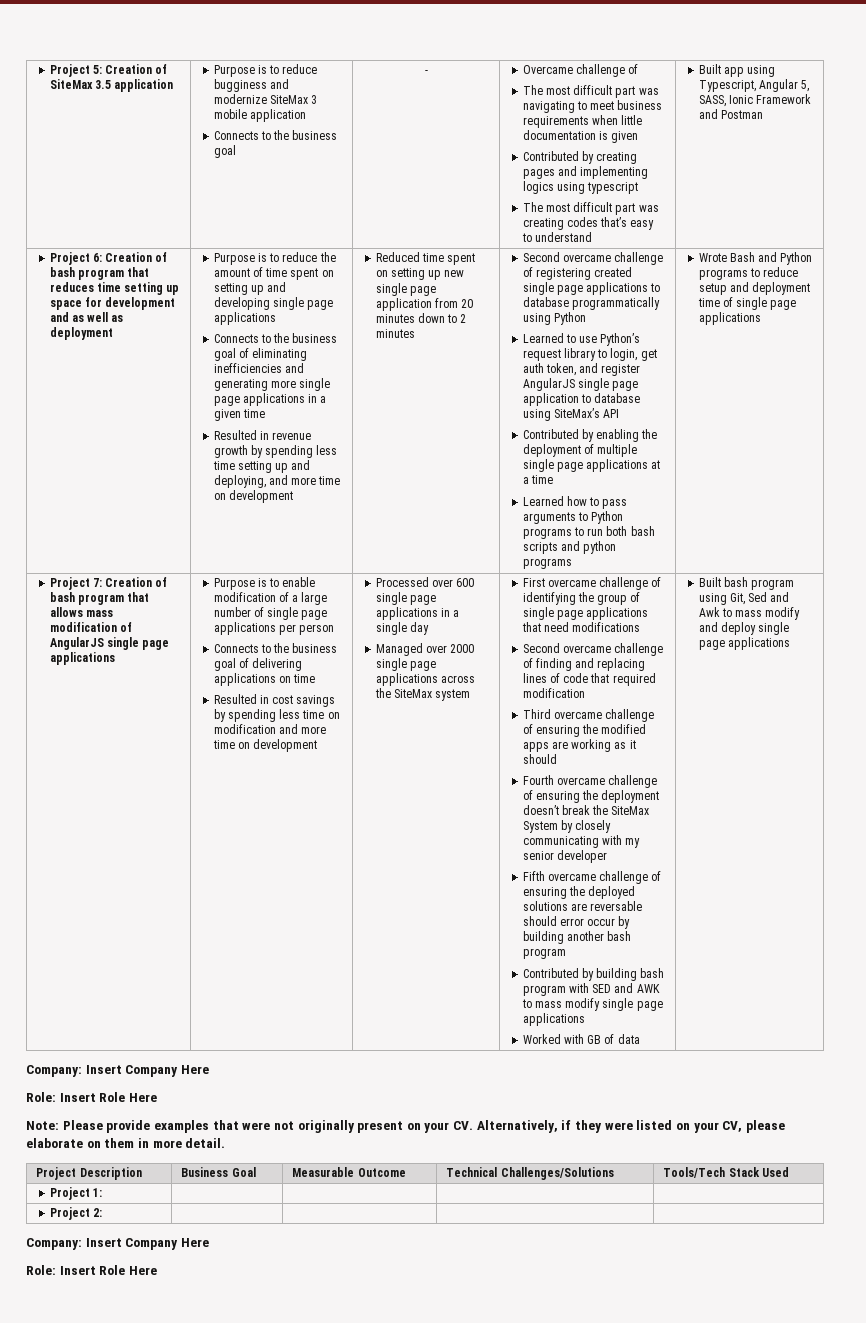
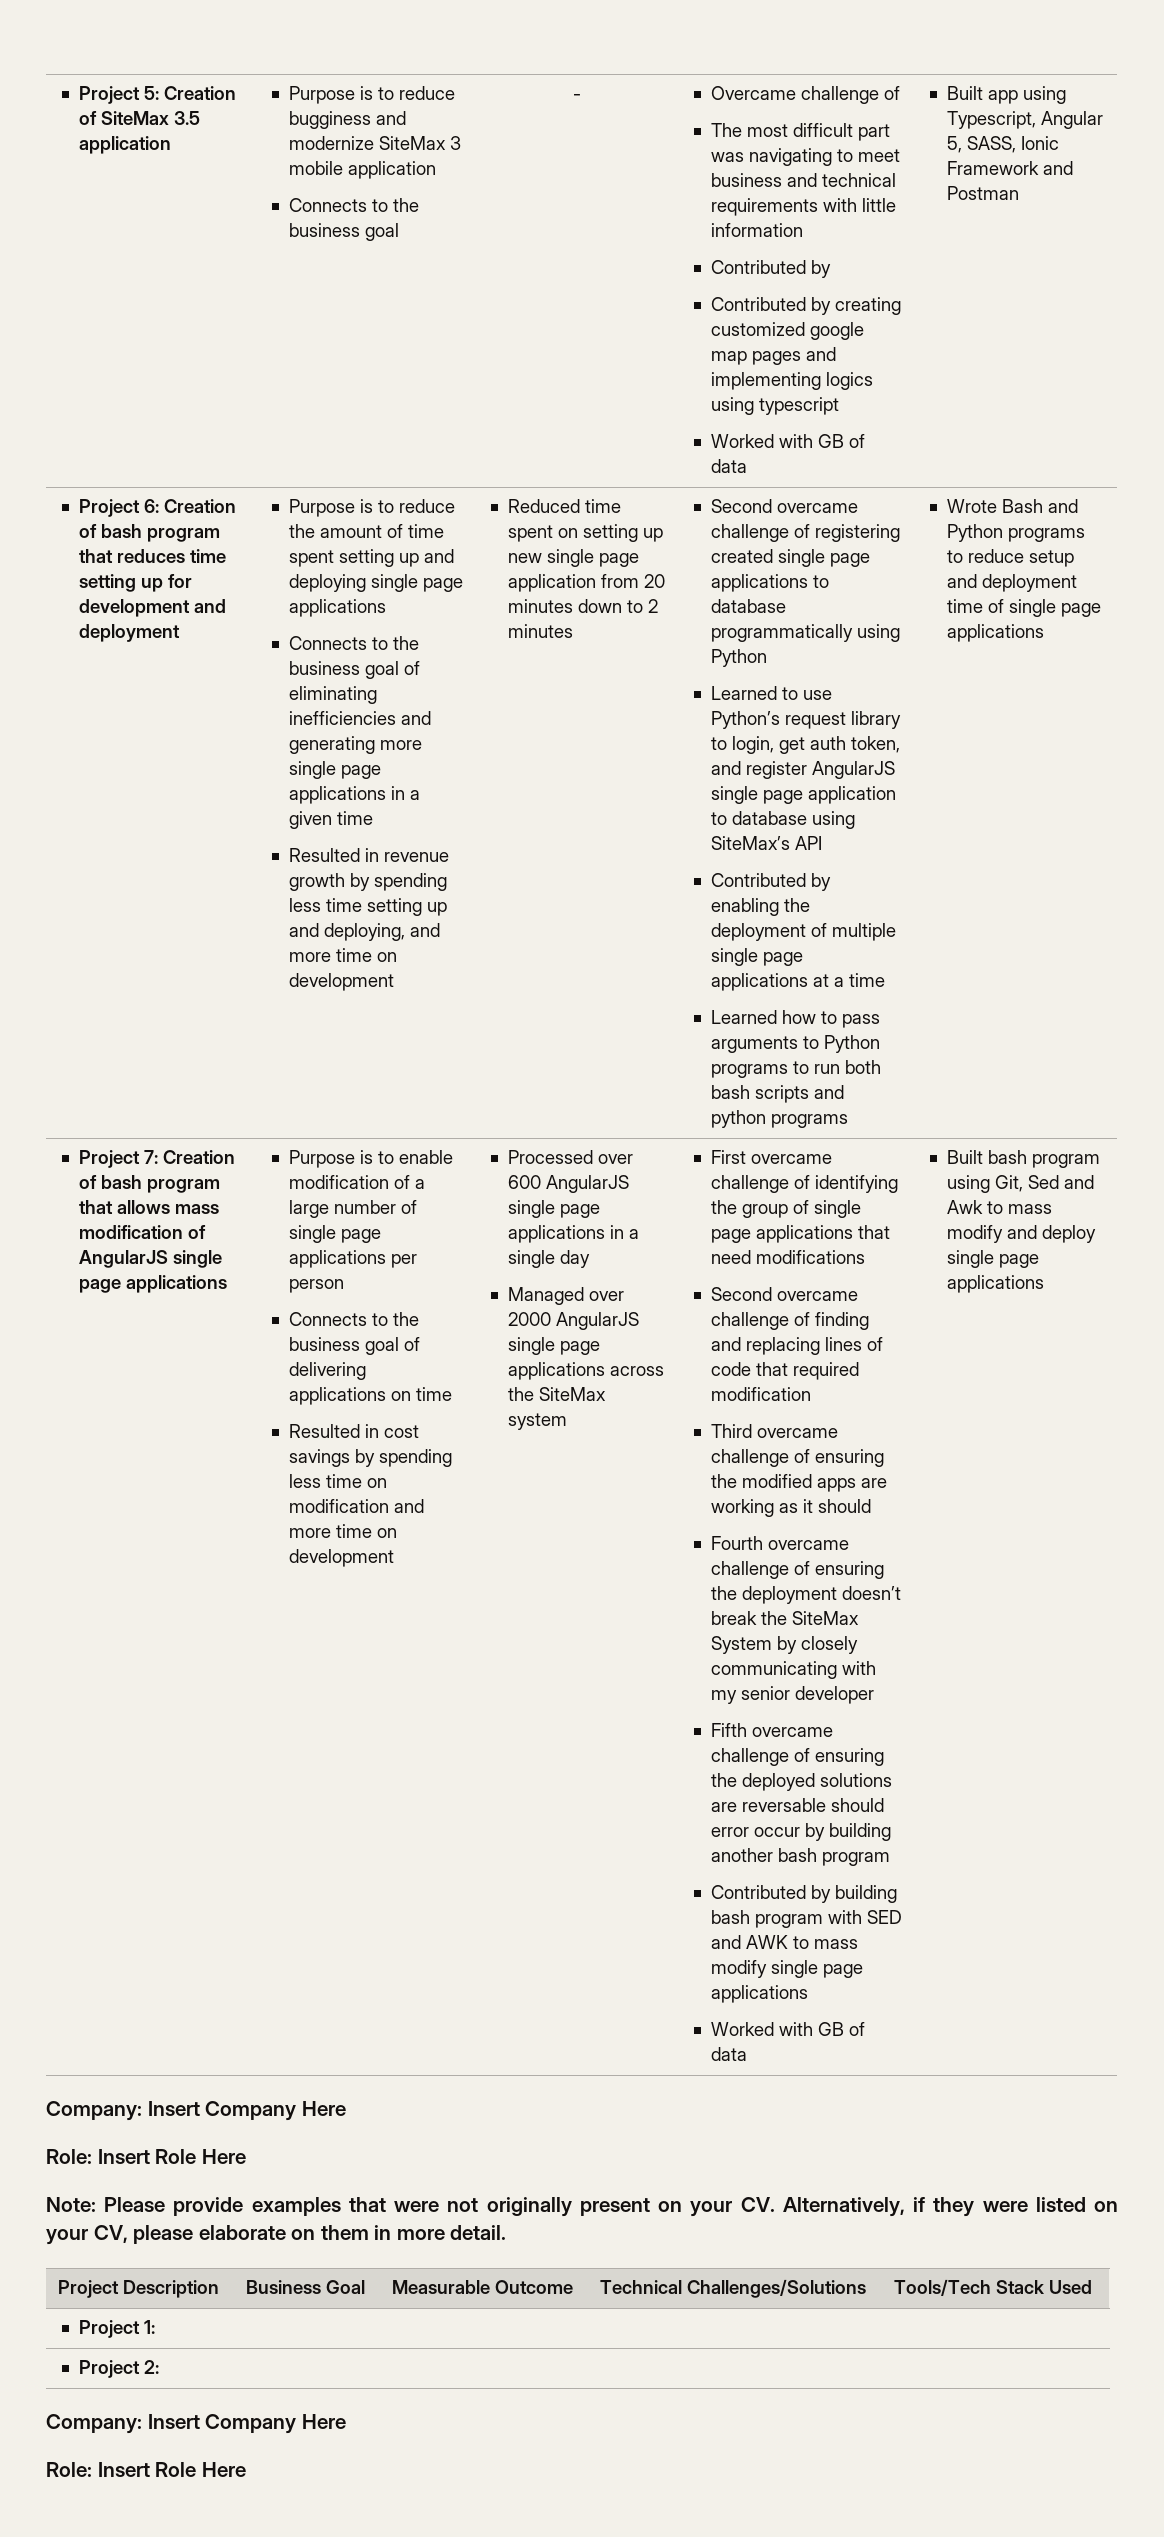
- The most difficult part was navigating to meet business requirements when little documentation is given
+ The most difficult part was navigating to meet business and technical requirements with little information
+ Contributed by
- Contributed by creating pages and implementing logics using typescript
- The most difficult part was creating codes that’s easy to understand
+ Contributed by creating customized google map pages and implementing logics using typescript
+ Worked with GB of data
- Project 6: Creation of bash program that reduces time setting up space for development and as well as deployment
+ Project 6: Creation of bash program that reduces time setting up for development and deployment
- Purpose is to reduce the amount of time spent on setting up and developing single page applications
+ Purpose is to reduce the amount of time spent setting up and deploying single page applications
- Processed over 600 single page applications in a single day
+ Processed over 600 AngularJS single page applications in a single day
- Managed over 2000 single page applications across the SiteMax system
+ Managed over 2000 AngularJS single page applications across the SiteMax system

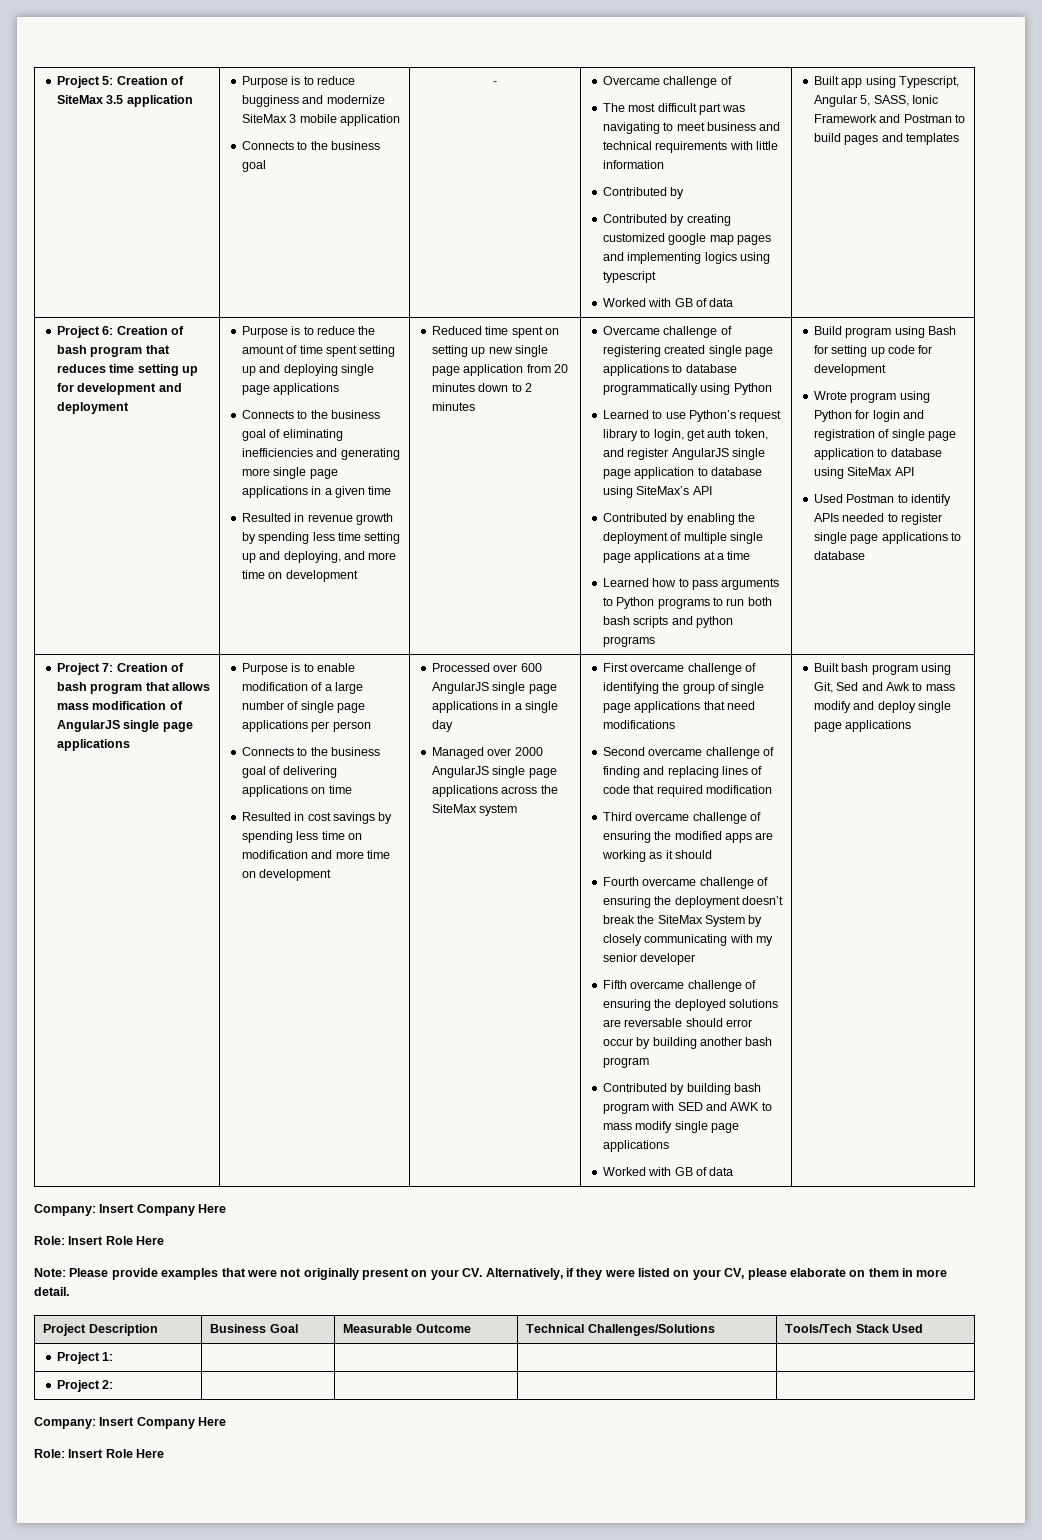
- Built app using Typescript, Angular 5, SASS, Ionic Framework and Postman
+ Built app using Typescript, Angular 5, SASS, Ionic Framework and Postman to build pages and templates
- Second overcame challenge of registering created single page applications to database programmatically using Python
+ Overcame challenge of registering created single page applications to database programmatically using Python
- Wrote Bash and Python programs to reduce setup and deployment time of single page applications
+ Build program using Bash for setting up code for development
+ Wrote program using Python for login and registration of single page application to database using SiteMax API
+ Used Postman to identify APIs needed to register single page applications to database

